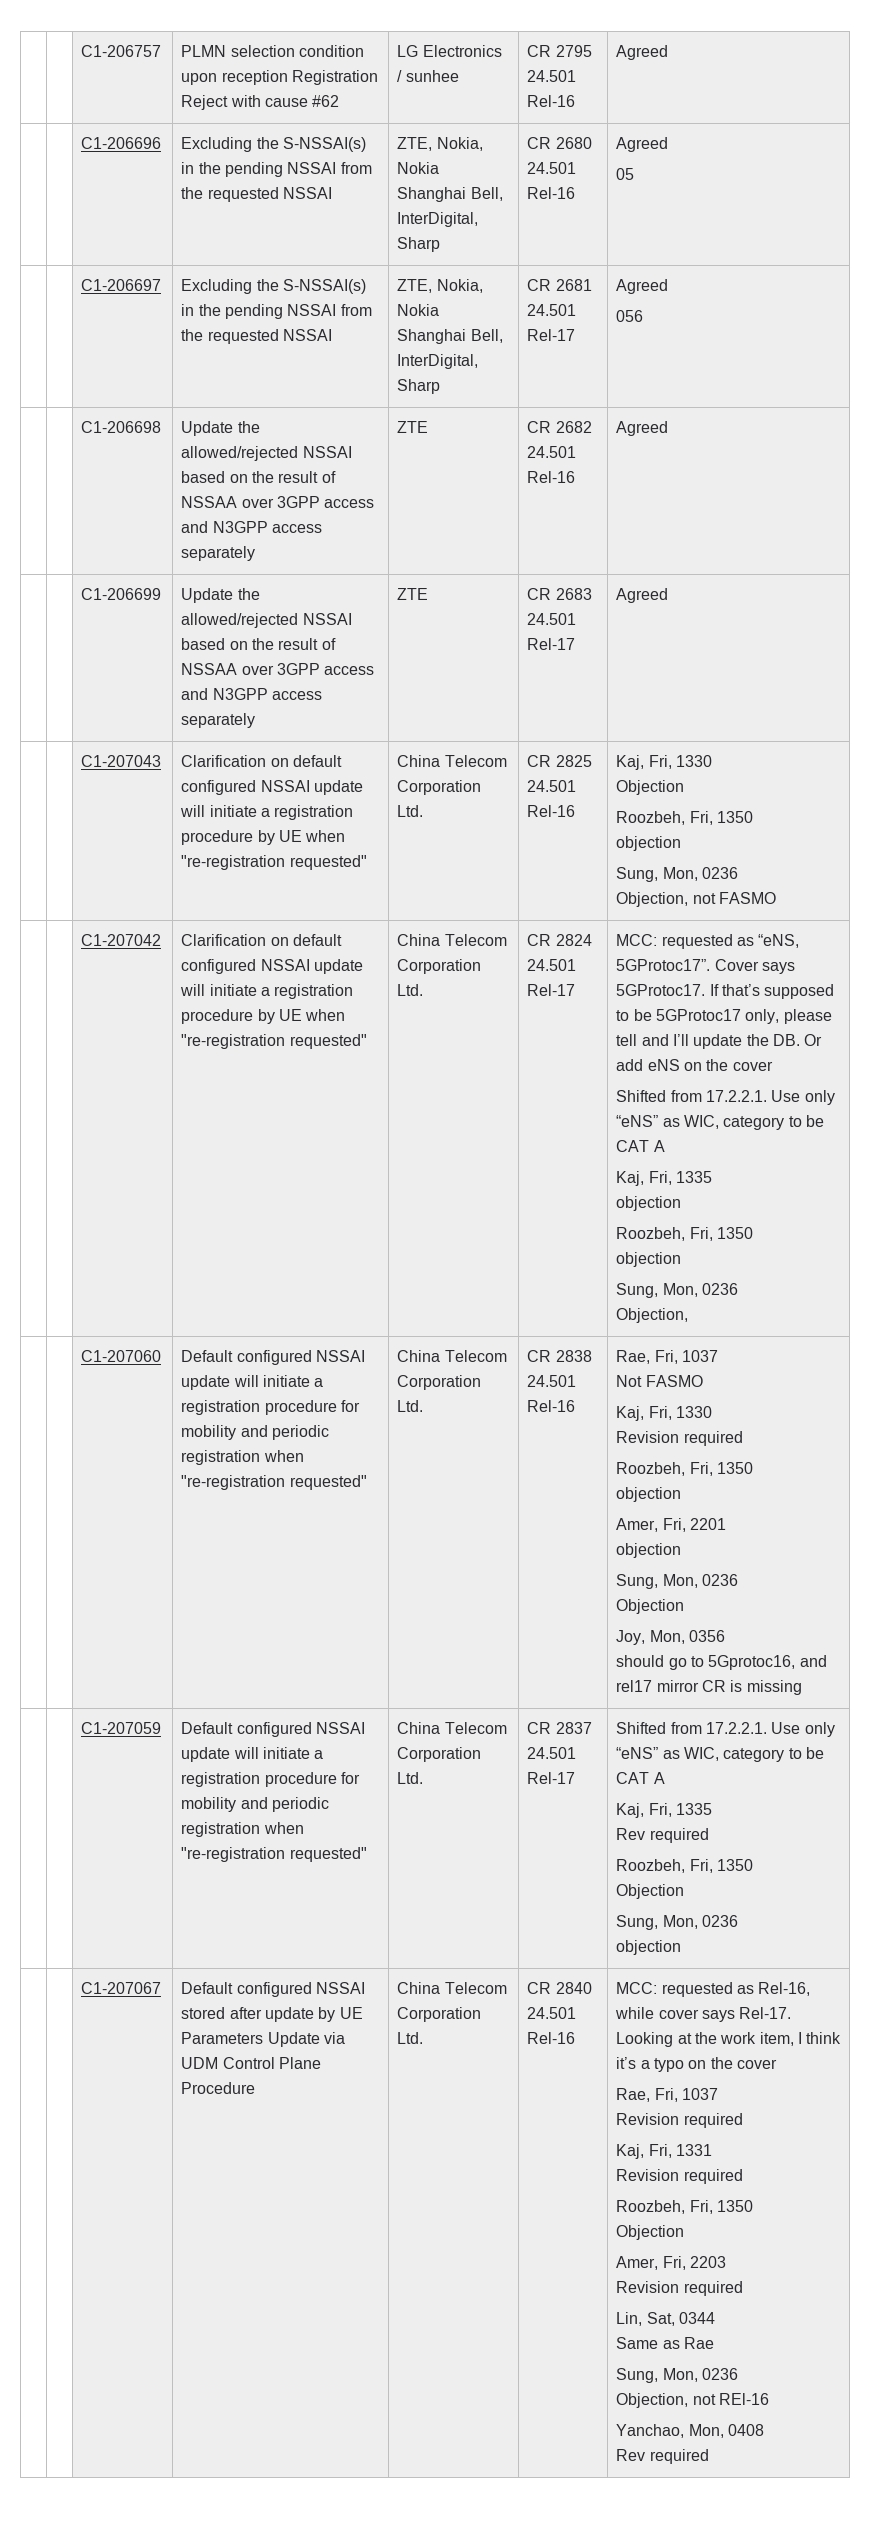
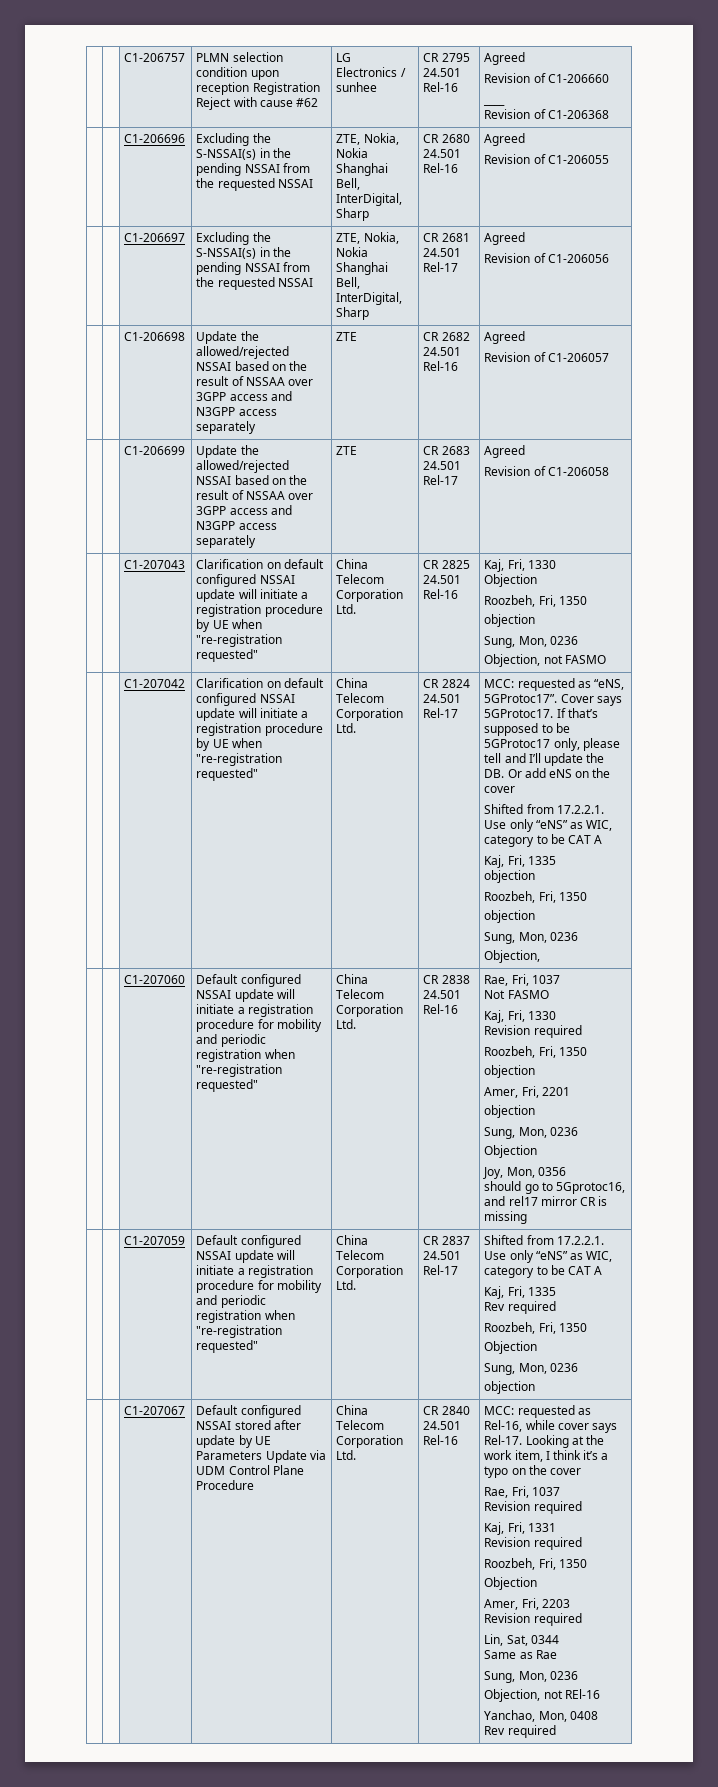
  | | C1-206757 | PLMN selection condition upon reception Registration Reject with cause #62 | LG Electronics / sunhee | CR 2795 24.501 Rel-16 | Agreed
+ Revision of C1-206660
+ ____
+ Revision of C1-206368
  | | C1-206696 | Excluding the S-NSSAI(s) in the pending NSSAI from the requested NSSAI | ZTE, Nokia, Nokia Shanghai Bell, InterDigital, Sharp | CR 2680 24.501 Rel-16 | Agreed
- 05
+ Revision of C1-206055
  | | C1-206697 | Excluding the S-NSSAI(s) in the pending NSSAI from the requested NSSAI | ZTE, Nokia, Nokia Shanghai Bell, InterDigital, Sharp | CR 2681 24.501 Rel-17 | Agreed
- 056
+ Revision of C1-206056
  | | C1-206698 | Update the allowed/rejected NSSAI based on the result of NSSAA over 3GPP access and N3GPP access separately | ZTE | CR 2682 24.501 Rel-16 | Agreed
+ Revision of C1-206057
  | | C1-206699 | Update the allowed/rejected NSSAI based on the result of NSSAA over 3GPP access and N3GPP access separately | ZTE | CR 2683 24.501 Rel-17 | Agreed
+ Revision of C1-206058

